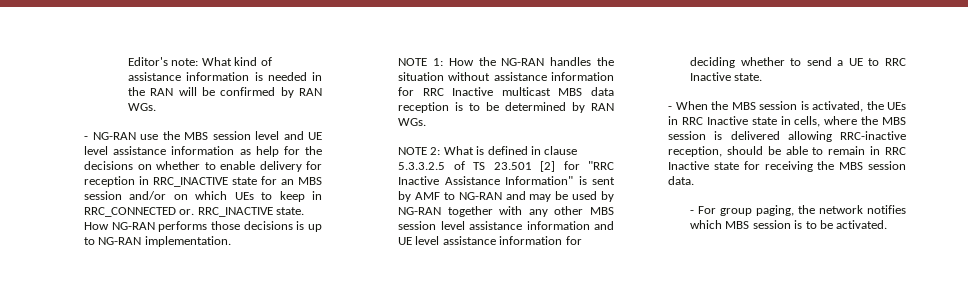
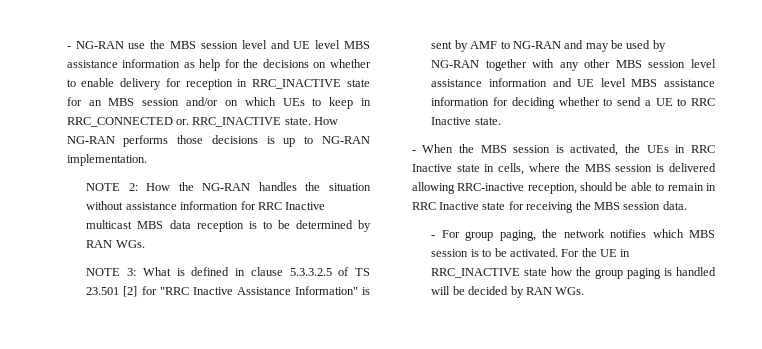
- Editor's note: What kind of assistance information is needed in the RAN will be confirmed by RAN WGs.
- - NG-RAN use the MBS session level and UE level assistance information as help for the decisions on whether to enable delivery for reception in RRC_INACTIVE state for an MBS session and/or on which UEs to keep in RRC_CONNECTED or.
+ - NG-RAN use the MBS session level and UE level MBS assistance information as help for the decisions on whether to enable delivery for reception in RRC_INACTIVE state for an MBS session and/or on which UEs to keep in RRC_CONNECTED or.
- NOTE 1: How the NG-RAN handles the situation without assistance information for RRC Inactive multicast MBS data reception is to be determined by RAN WGs.
+ NOTE 2: How the NG-RAN handles the situation without assistance information for RRC Inactive multicast MBS data reception is to be determined by RAN WGs.
- NOTE 2: What is defined in clause 5.3.3.2.5 of TS 23.501 [2] for "RRC Inactive Assistance Information" is sent by AMF to NG-RAN and may be used by NG-RAN together with any other MBS session level assistance information and UE level assistance information for deciding whether to send a UE to RRC Inactive state.
+ NOTE 3: What is defined in clause 5.3.3.2.5 of TS 23.501 [2] for "RRC Inactive Assistance Information" is sent by AMF to NG-RAN and may be used by NG-RAN together with any other MBS session level assistance information and UE level MBS assistance information for deciding whether to send a UE to RRC Inactive state.
+ For the UE in RRC_INACTIVE state how the group paging is handled will be decided by RAN WGs.

